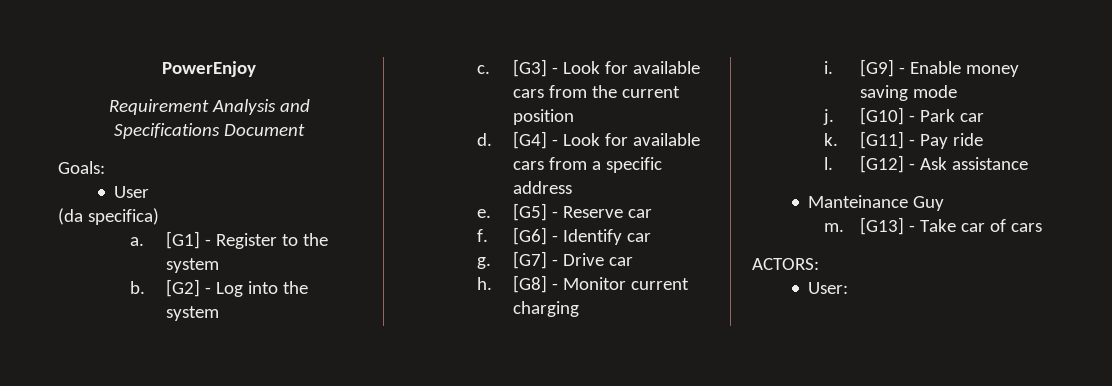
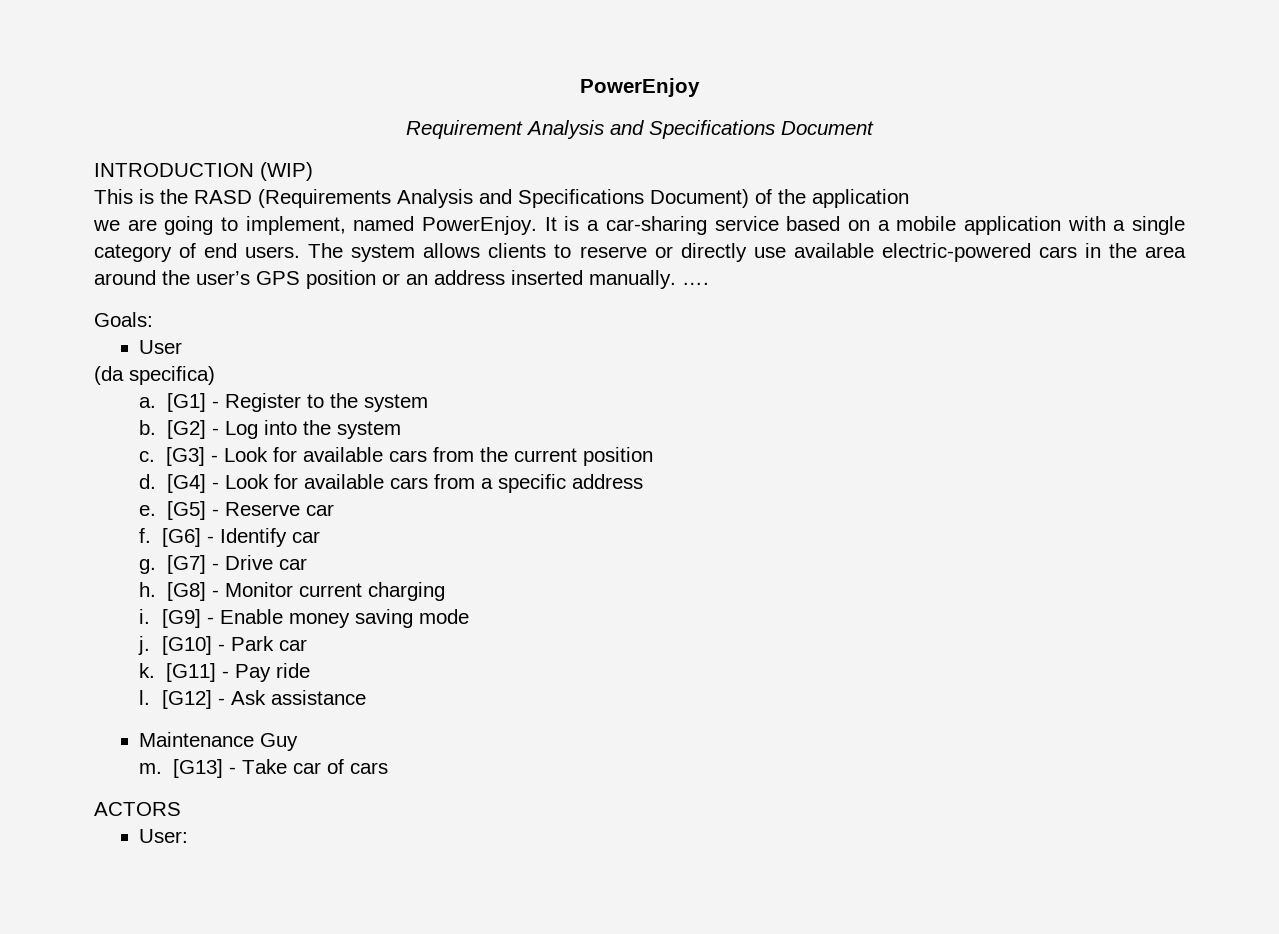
+ INTRODUCTION (WIP)
+ This is the RASD (Requirements Analysis and Specifications Document) of the application
+ we are going to implement, named PowerEnjoy. It is a car-sharing service based on a mobile application with a single category of end users. The system allows clients to reserve or directly use available electric-powered cars in the area around the user’s GPS position or an address inserted manually. ….
- Manteinance Guy
+ Maintenance Guy
- ACTORS:
+ ACTORS

